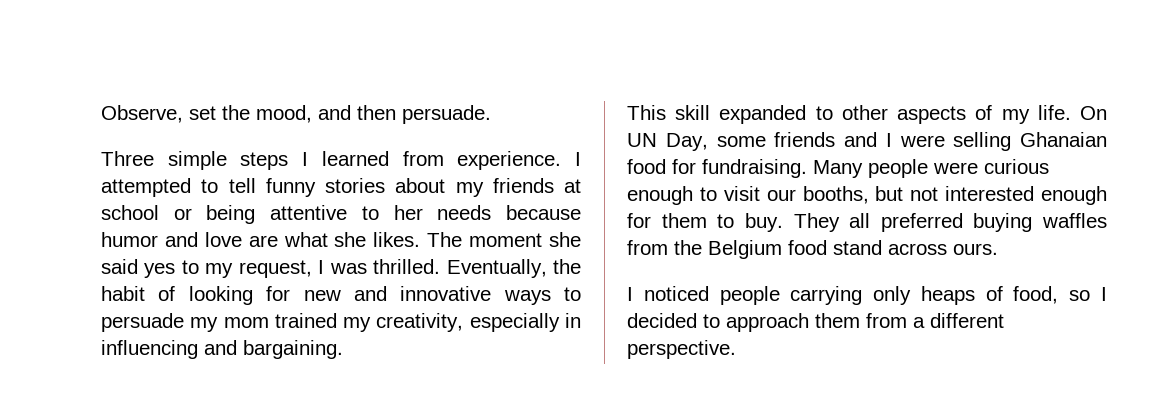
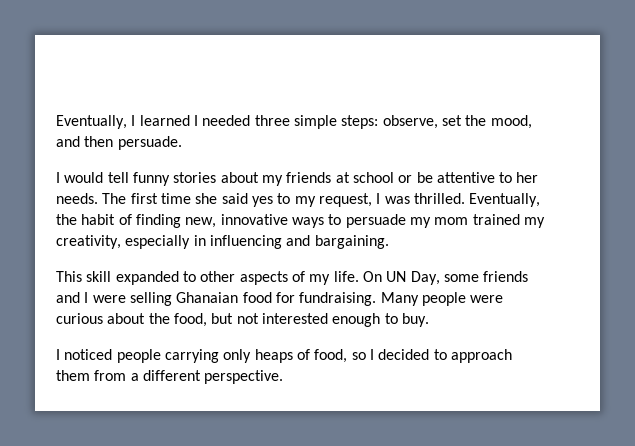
- Observe, set the mood, and then persuade.
+ Eventually, I learned I needed three simple steps: observe, set the mood, and then persuade.
- Three simple steps I learned from experience. I attempted to tell funny stories about my friends at school or being attentive to her needs because humor and love are what she likes. The moment she said yes to my request, I was thrilled.
+ I would tell funny stories about my friends at school or be attentive to her needs. The first time she said yes to my request, I was thrilled.
- Eventually, the habit of looking for new and innovative ways to persuade my mom trained my creativity, especially in influencing and bargaining.
+ Eventually, the habit of finding new, innovative ways to persuade my mom trained my creativity, especially in influencing and bargaining.
- Many people were curious enough to visit our booths, but not interested enough for them to buy. They all preferred buying waffles from the Belgium food stand across ours.
+ Many people were curious about the food, but not interested enough to buy.

